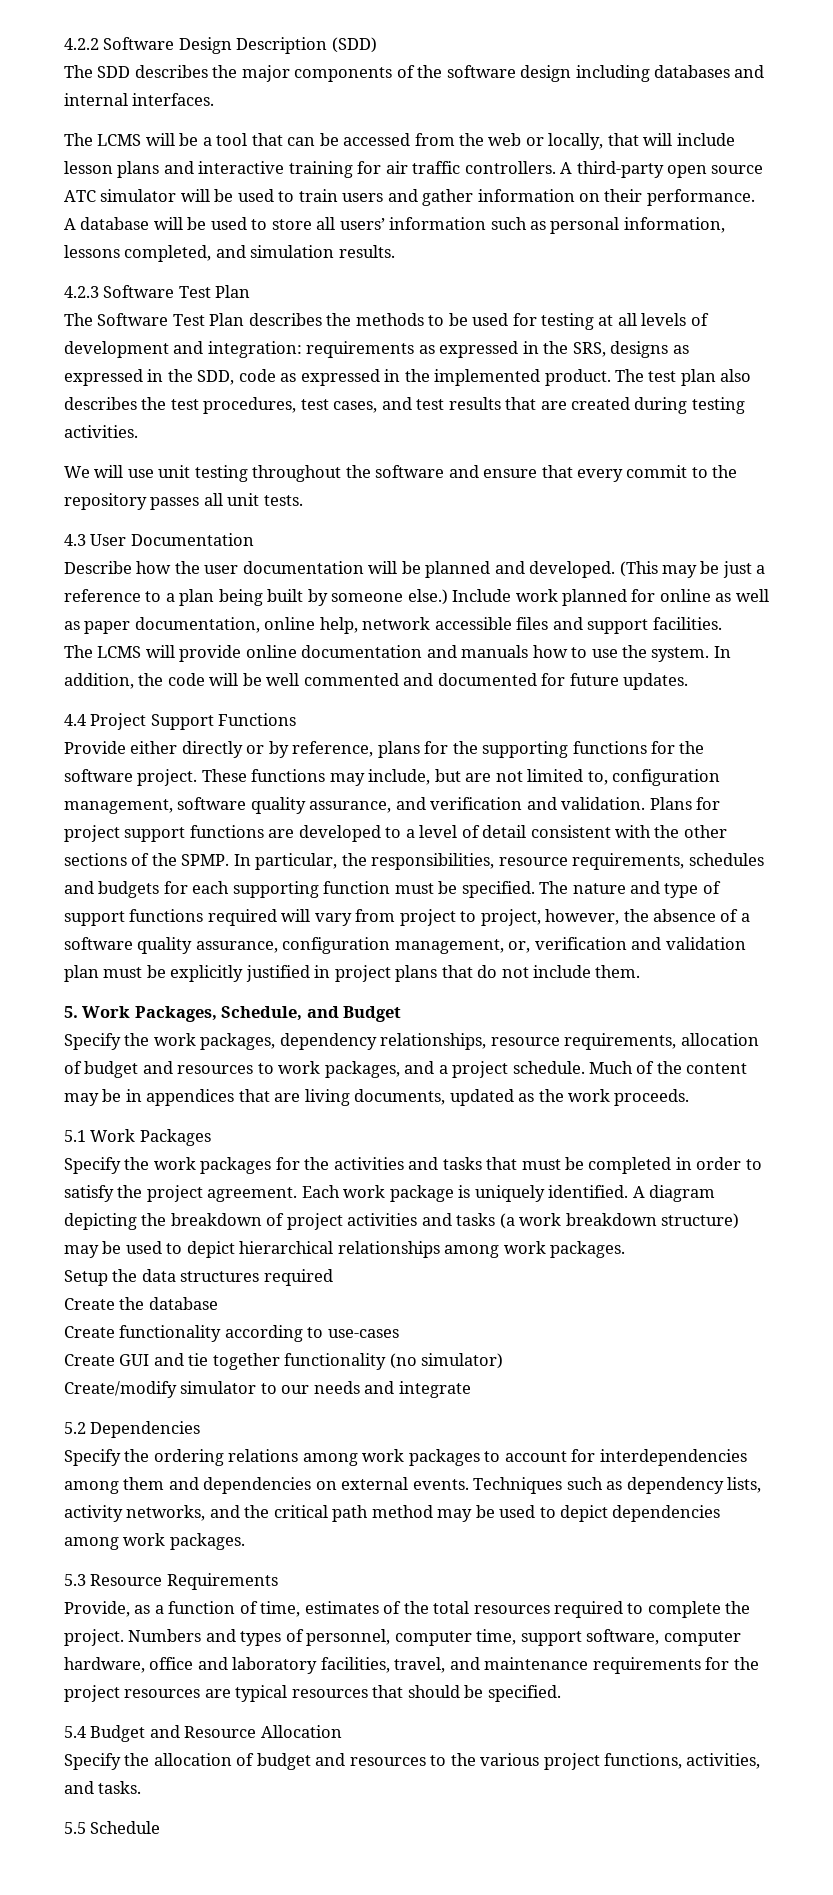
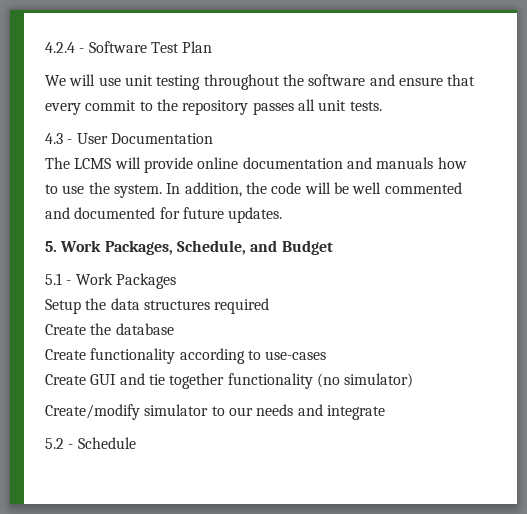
- 4.2.2 Software Design Description (SDD)
- The SDD describes the major components of the software design including databases and internal interfaces.
- The LCMS will be a tool that can be accessed from the web or locally, that will include lesson plans and interactive training for air traffic controllers. A third-party open source ATC simulator will be used to train users and gather information on their performance. A database will be used to store all users’ information such as personal information, lessons completed, and simulation results.
- 4.2.3 Software Test Plan
- The Software Test Plan describes the methods to be used for testing at all levels of development and integration: requirements as expressed in the SRS, designs as expressed in the SDD, code as expressed in the implemented product. The test plan also describes the test procedures, test cases, and test results that are created during testing activities.
+ 4.2.4 - Software Test Plan
- 4.3 User Documentation
+ 4.3 - User Documentation
- Describe how the user documentation will be planned and developed. (This may be just a reference to a plan being built by someone else.) Include work planned for online as well as paper documentation, online help, network accessible files and support facilities.
- 4.4 Project Support Functions
- Provide either directly or by reference, plans for the supporting functions for the software project. These functions may include, but are not limited to, configuration management, software quality assurance, and verification and validation. Plans for project support functions are developed to a level of detail consistent with the other sections of the SPMP. In particular, the responsibilities, resource requirements, schedules and budgets for each supporting function must be specified. The nature and type of support functions required will vary from project to project, however, the absence of a software quality assurance, configuration management, or, verification and validation plan must be explicitly justified in project plans that do not include them.
- Specify the work packages, dependency relationships, resource requirements, allocation of budget and resources to work packages, and a project schedule. Much of the content may be in appendices that are living documents, updated as the work proceeds.
- 5.1 Work Packages
+ 5.1 - Work Packages
- Specify the work packages for the activities and tasks that must be completed in order to satisfy the project agreement. Each work package is uniquely identified. A diagram depicting the breakdown of project activities and tasks (a work breakdown structure) may be used to depict hierarchical relationships among work packages.
- 5.2 Dependencies
- Specify the ordering relations among work packages to account for interdependencies among them and dependencies on external events. Techniques such as dependency lists, activity networks, and the critical path method may be used to depict dependencies among work packages.
- 5.3 Resource Requirements
- Provide, as a function of time, estimates of the total resources required to complete the project. Numbers and types of personnel, computer time, support software, computer hardware, office and laboratory facilities, travel, and maintenance requirements for the project resources are typical resources that should be specified.
- 5.4 Budget and Resource Allocation
- Specify the allocation of budget and resources to the various project functions, activities, and tasks.
- 5.5 Schedule
+ 5.2 - Schedule

